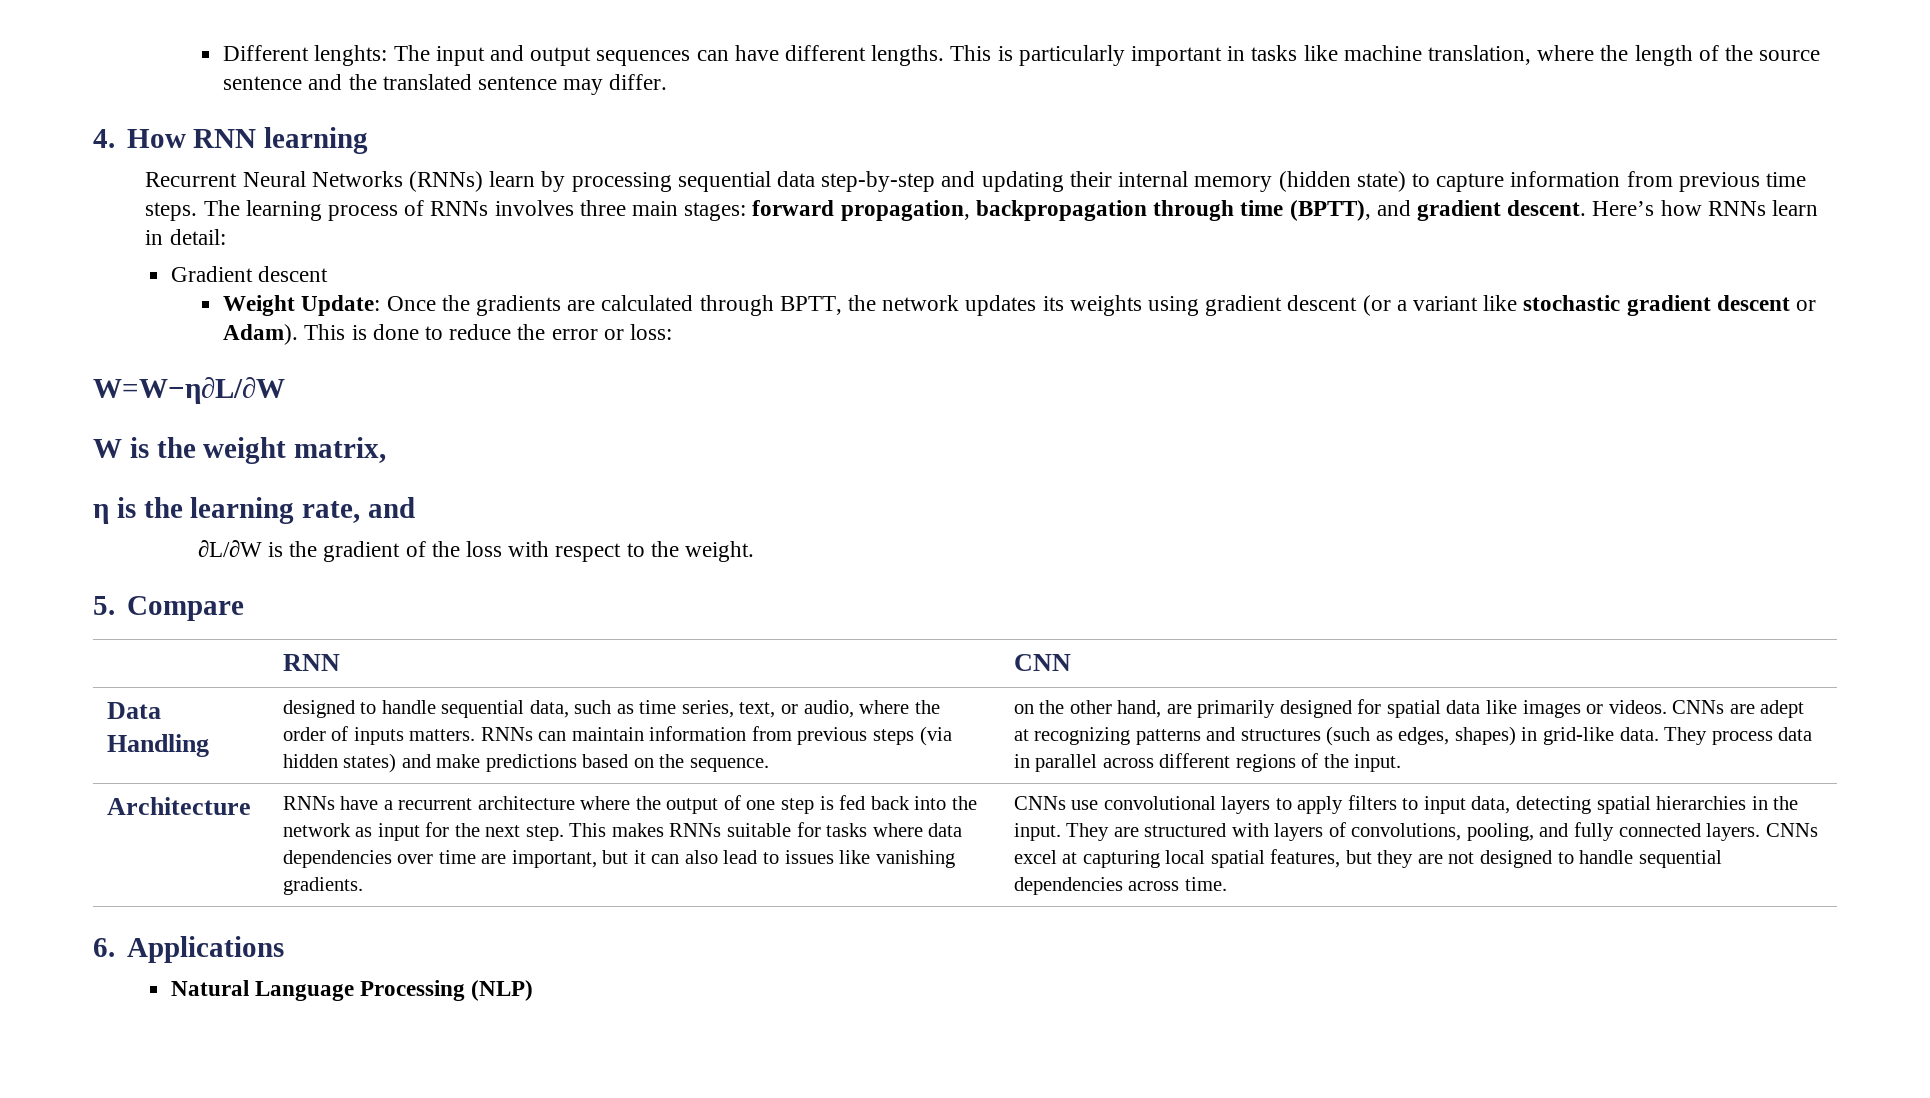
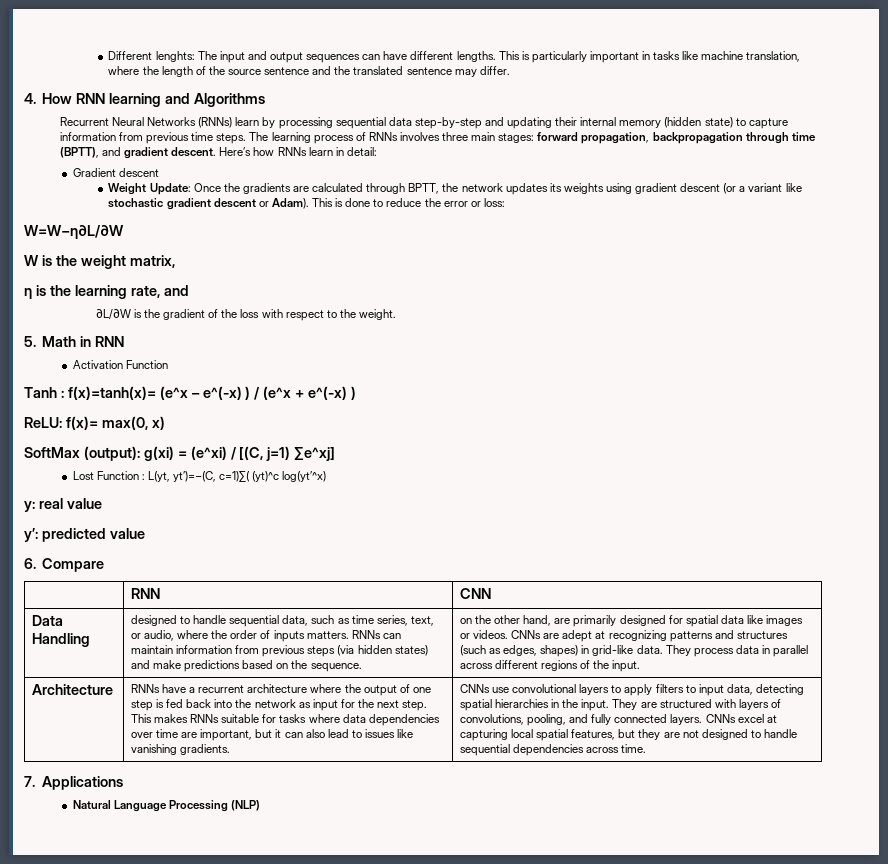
- 4. How RNN learning
+ 4. How RNN learning and Algorithms
- 5. Compare
+ 5. Math in RNN
+ Activation Function
+ Tanh : f(x)=tanh(x)= (e^x – e^(-x) ) / (e^x + e^(-x) )
+ ReLU: f(x)= max(0, x)
+ SoftMax (output): g(xi) = (e^xi) / [(C, j=1) ∑e^xj]
+ Lost Function : L(yt, yt’)=−(C, c=1)∑( (yt)^c log(yt’^x)
+ y: real value
+ y’: predicted value
+ 6. Compare
- 6. Applications
+ 7. Applications

